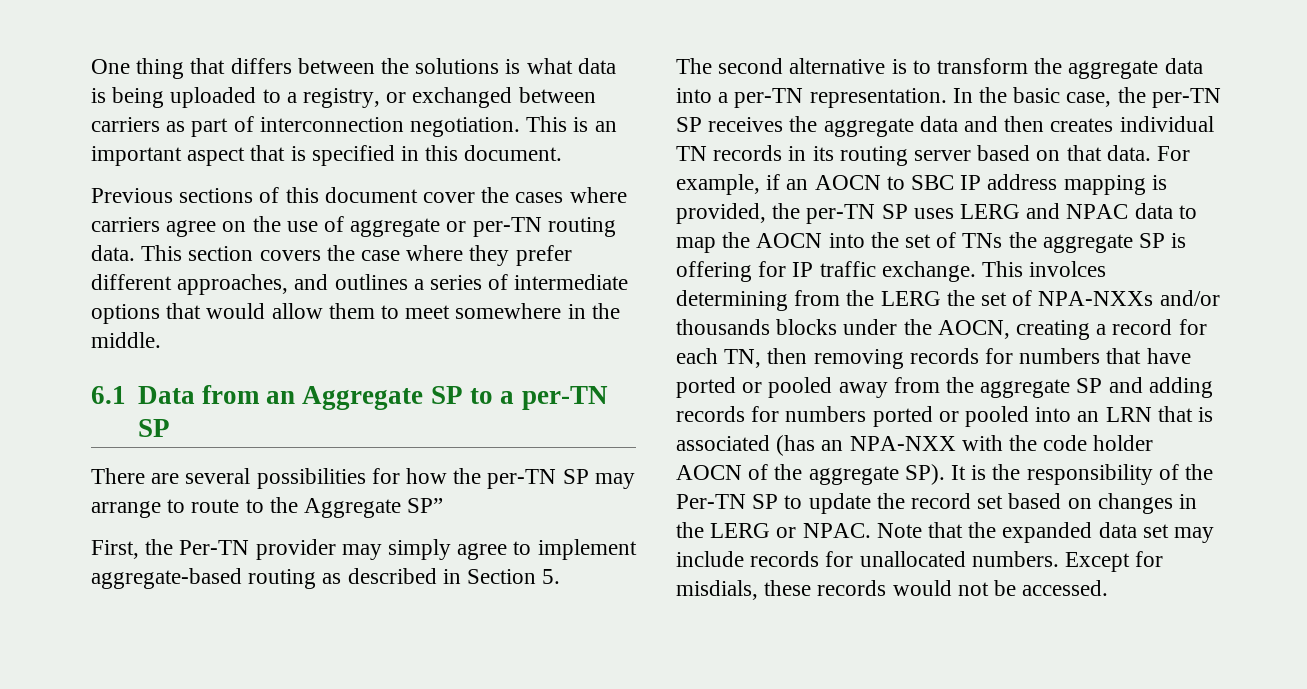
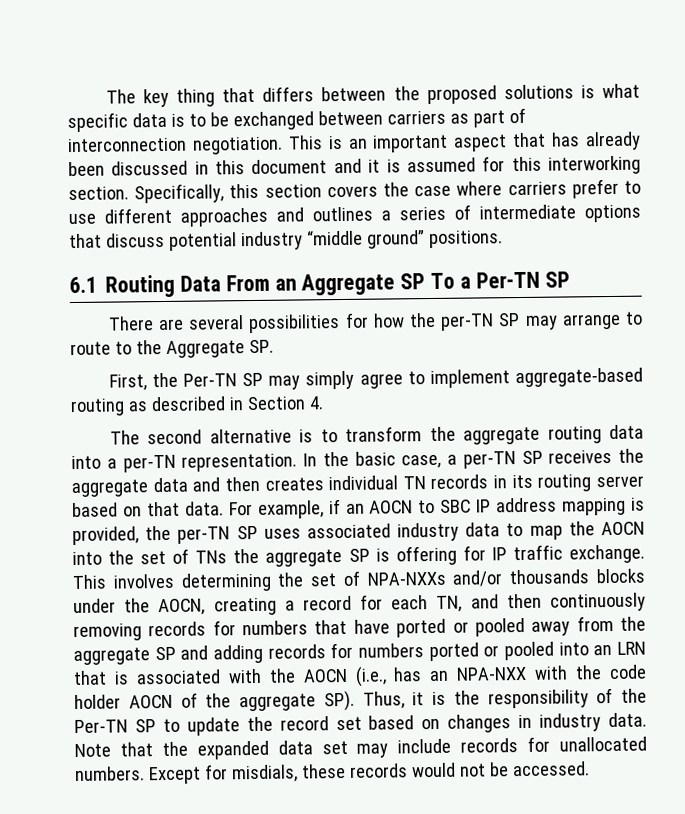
- One thing that differs between the solutions is what data is being uploaded to a registry, or exchanged between carriers as part of interconnection negotiation.
+ The key thing that differs between the proposed solutions is what specific data is to be exchanged between carriers as part of interconnection negotiation.
- This is an important aspect that is specified in this document.
- Previous sections of this document cover the cases where carriers agree on the use of aggregate or per-TN routing data. This section covers the case where they prefer different approaches, and outlines a series of intermediate options that would allow them to meet somewhere in the middle.
- 6.1 Data from an Aggregate SP to a per-TN SP
+ This is an important aspect that has already been discussed in this document and it is assumed for this interworking section. Specifically, this section covers the case where carriers prefer to use different approaches and outlines a series of intermediate options that discuss potential industry “middle ground” positions.
+ 6.1 Routing Data From an Aggregate SP To a Per-TN SP
- There are several possibilities for how the per-TN SP may arrange to route to the Aggregate SP”
+ There are several possibilities for how the per-TN SP may arrange to route to the Aggregate SP.
- First, the Per-TN provider may simply agree to implement aggregate-based routing as described in Section 5.
+ First, the Per-TN SP may simply agree to implement aggregate-based routing as described in Section 4.
- The second alternative is to transform the aggregate data into a per-TN representation.
+ The second alternative is to transform the aggregate routing data into a per-TN representation.
- In the basic case, the per-TN SP receives the aggregate data and then creates individual TN records in its routing server based on that data.
+ In the basic case, a per-TN SP receives the aggregate data and then creates individual TN records in its routing server based on that data.
- For example, if an AOCN to SBC IP address mapping is provided, the per-TN SP uses LERG and NPAC data to map the AOCN into the set of TNs the aggregate SP is offering for IP traffic exchange.
+ For example, if an AOCN to SBC IP address mapping is provided, the per-TN SP uses associated industry data to map the AOCN into the set of TNs the aggregate SP is offering for IP traffic exchange.
- This involces determining from the LERG the set of NPA-NXXs and/or thousands blocks under the AOCN, creating a record for each TN, then removing records for numbers that have ported or pooled away from the aggregate SP and adding records for numbers ported or pooled into an LRN that is associated (has an NPA-NXX with the code holder AOCN of the aggregate SP). It is the responsibility of the Per-TN SP to update the record set based on changes in the LERG or NPAC.
+ This involves determining the set of NPA-NXXs and/or thousands blocks under the AOCN, creating a record for each TN, and then continuously removing records for numbers that have ported or pooled away from the aggregate SP and adding records for numbers ported or pooled into an LRN that is associated with the AOCN (i.e., has an NPA-NXX with the code holder AOCN of the aggregate SP). Thus, it is the responsibility of the Per-TN SP to update the record set based on changes in industry data.

